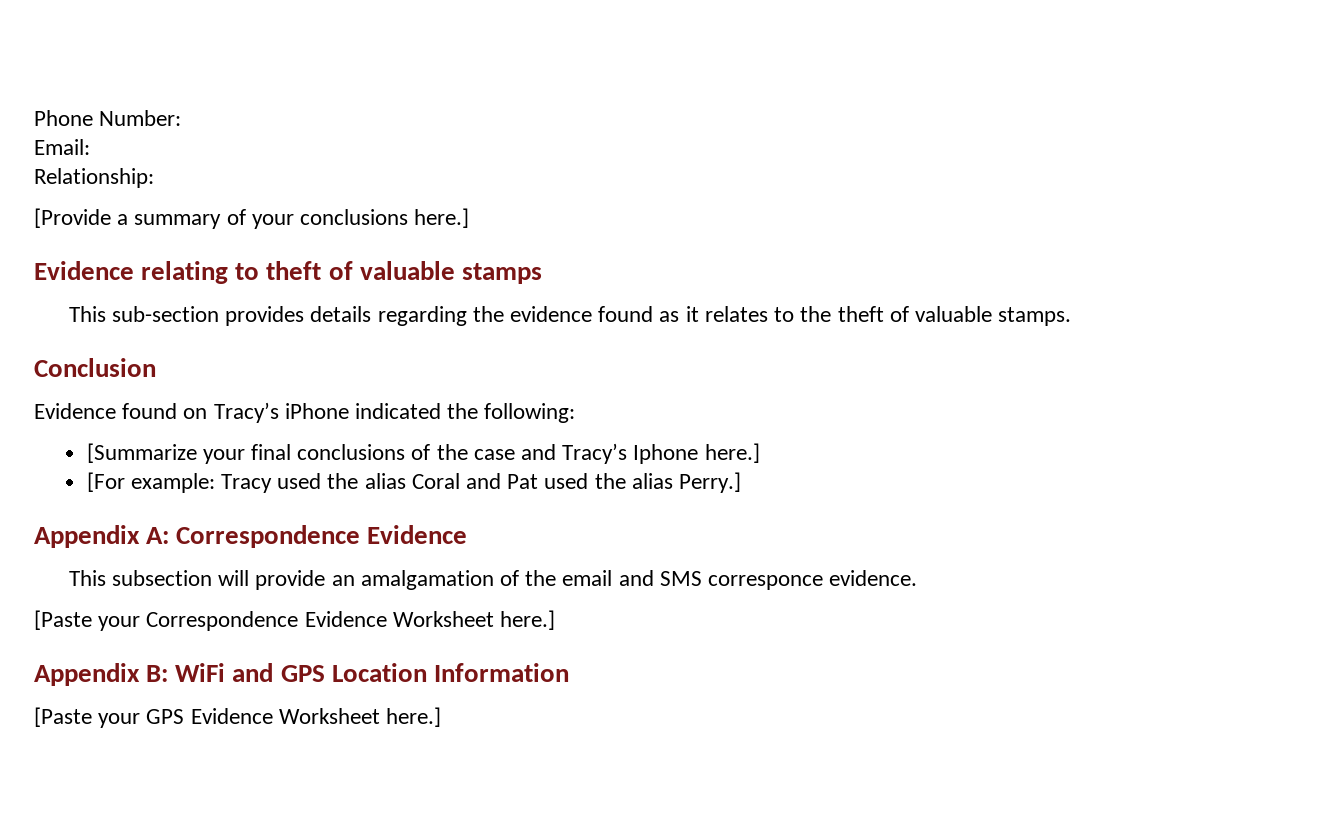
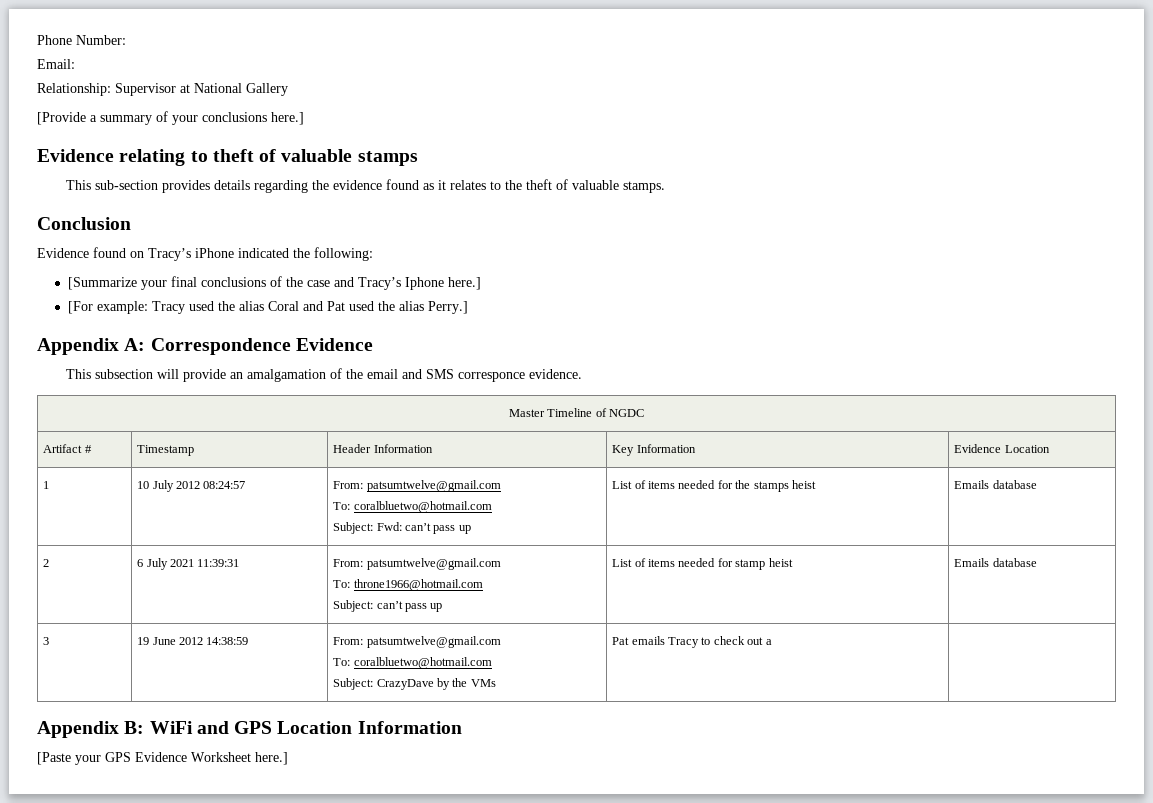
- Relationship:
+ Relationship: Supervisor at National Gallery
- [Paste your Correspondence Evidence Worksheet here.]
+ Master Timeline of NGDC
+ Artifact # | Timestamp | Header Information | Key Information | Evidence Location
+ 1 | 10 July 2012 08:24:57 | From: patsumtwelve@gmail.com
+ To: coralbluetwo@hotmail.com
+ Subject: Fwd: can’t pass up | List of items needed for the stamps heist | Emails database
+ 2 | 6 July 2021 11:39:31 | From: patsumtwelve@gmail.com
+ To: throne1966@hotmail.com
+ Subject: can’t pass up | List of items needed for stamp heist | Emails database
+ 3 | 19 June 2012 14:38:59 | From: patsumtwelve@gmail.com
+ To: coralbluetwo@hotmail.com
+ Subject: CrazyDave by the VMs | Pat emails Tracy to check out a |

